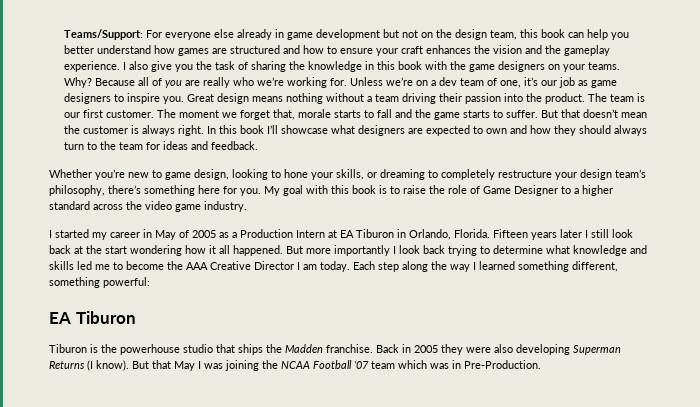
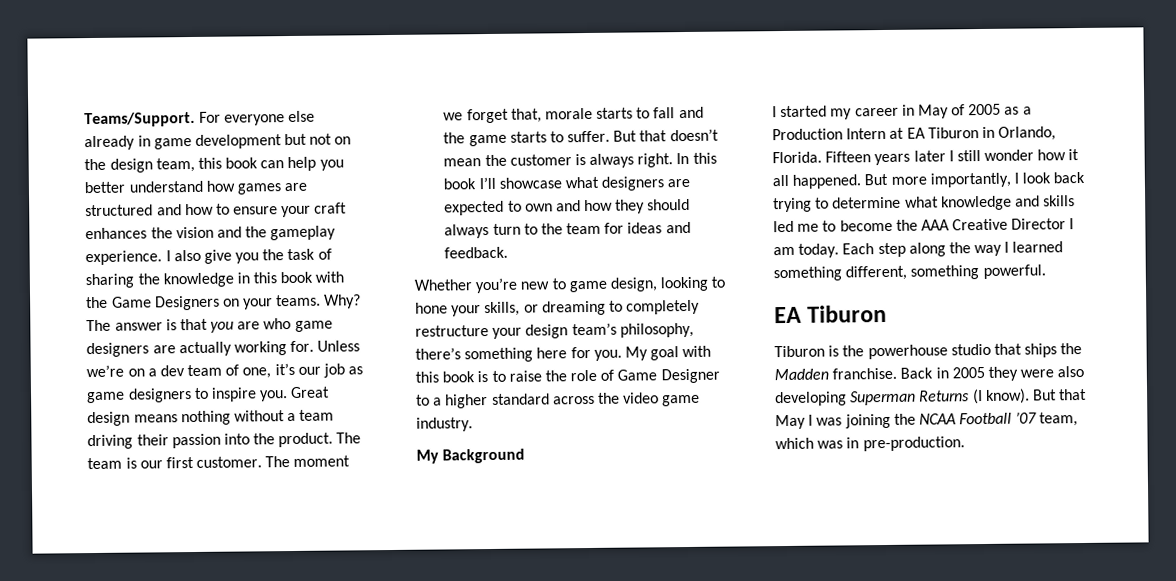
- Teams/Support: For everyone else already in game development but not on the design team, this book can help you better understand how games are structured and how to ensure your craft enhances the vision and the gameplay experience.
+ Teams/Support. For everyone else already in game development but not on the design team, this book can help you better understand how games are structured and how to ensure your craft enhances the vision and the gameplay experience.
- I also give you the task of sharing the knowledge in this book with the game designers on your teams.
+ I also give you the task of sharing the knowledge in this book with the Game Designers on your teams.
- Because all of you are really who we’re working for.
+ The answer is that you are who game designers are actually working for.
+ My Background
- Fifteen years later I still look back at the start wondering how it all happened.
+ Fifteen years later I still wonder how it all happened.
- But more importantly I look back trying to determine what knowledge and skills led me to become the AAA Creative Director I am today.
+ But more importantly, I look back trying to determine what knowledge and skills led me to become the AAA Creative Director I am today.
- Each step along the way I learned something different, something powerful:
+ Each step along the way I learned something different, something powerful.
- But that May I was joining the NCAA Football ’07 team which was in Pre-Production.
+ But that May I was joining the NCAA Football ’07 team, which was in pre-production.

